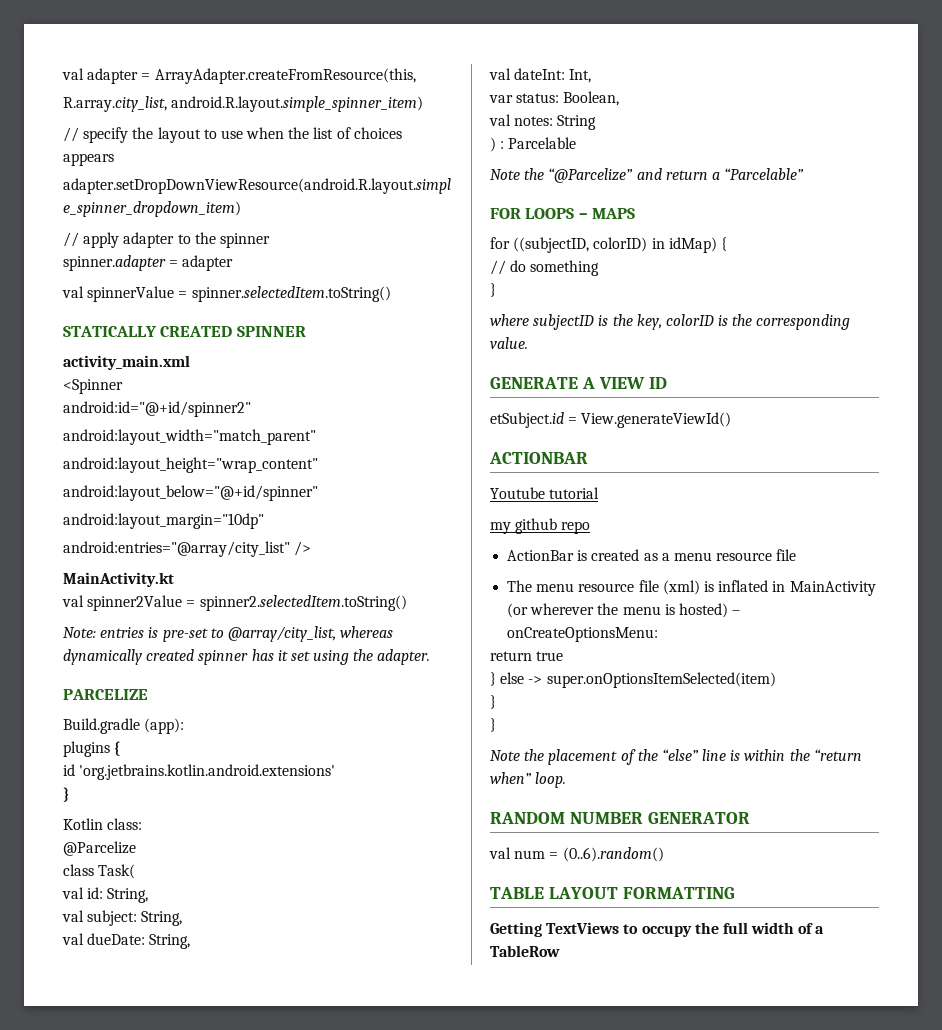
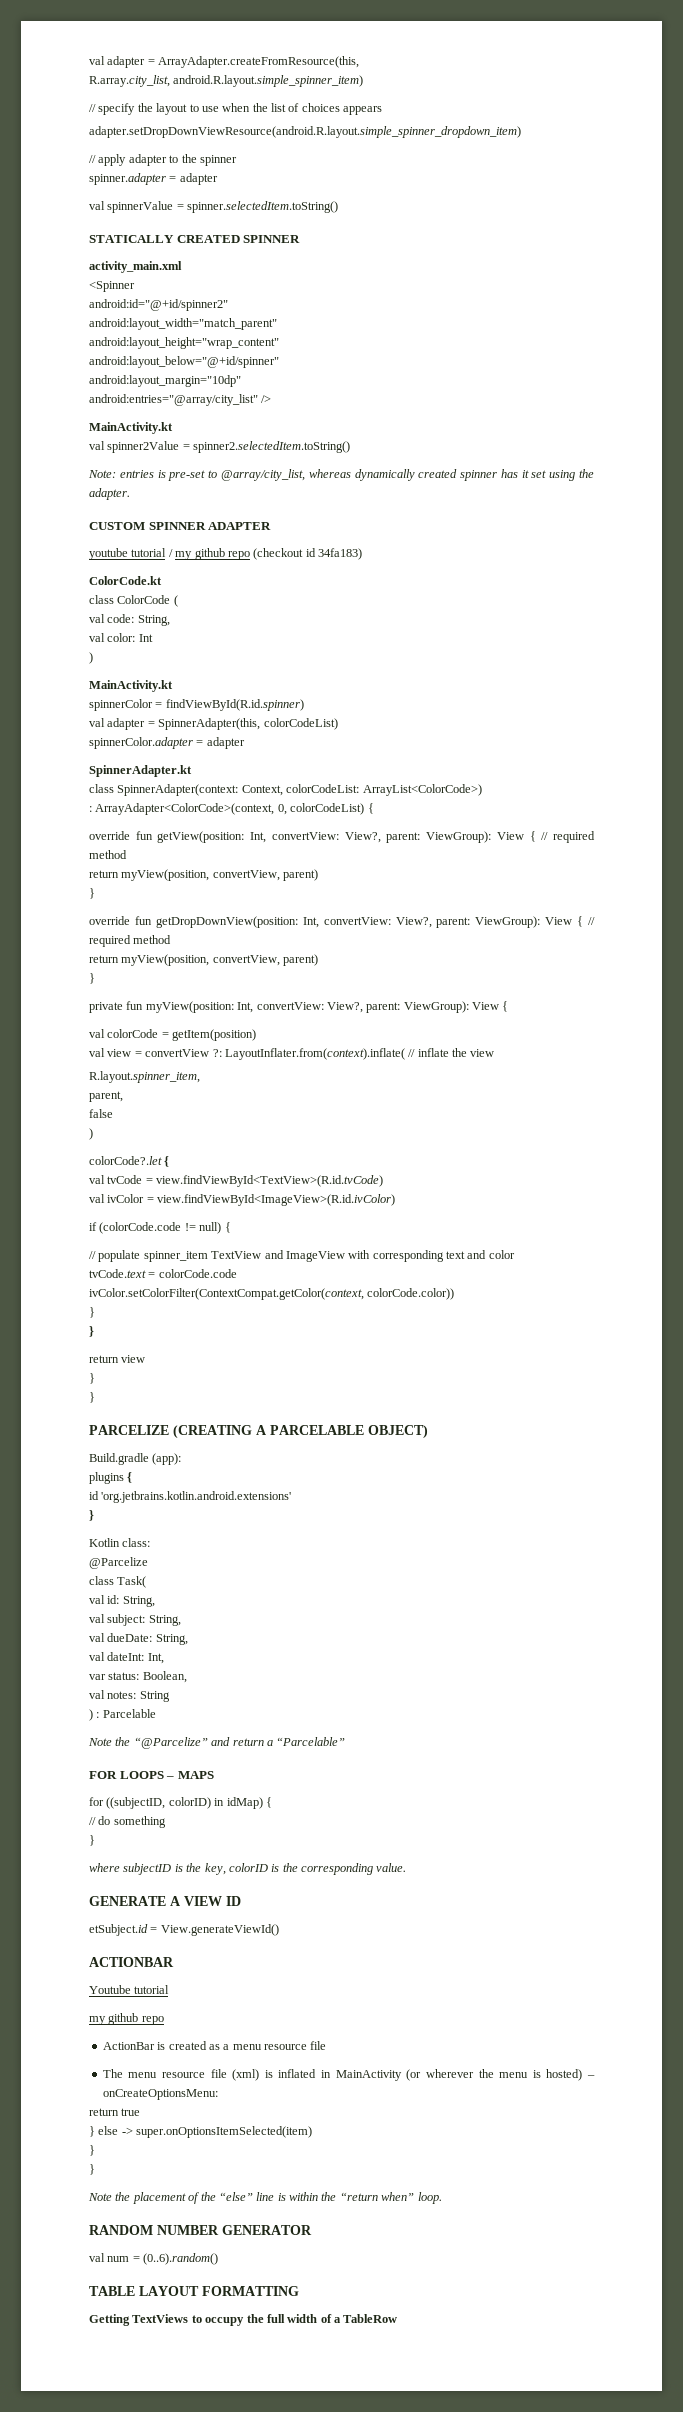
- PARCELIZE
+ CUSTOM SPINNER ADAPTER
+ youtube tutorial / my github repo (checkout id 34fa183)
+ ColorCode.kt
+ class ColorCode (
+ val code: String,
+ val color: Int
+ )
+ MainActivity.kt
+ spinnerColor = findViewById(R.id.spinner)
+ val adapter = SpinnerAdapter(this, colorCodeList)
+ spinnerColor.adapter = adapter
+ SpinnerAdapter.kt
+ class SpinnerAdapter(context: Context, colorCodeList: ArrayList<ColorCode>)
+ : ArrayAdapter<ColorCode>(context, 0, colorCodeList) {
+ override fun getView(position: Int, convertView: View?, parent: ViewGroup): View { // required method
+ return myView(position, convertView, parent)
+ }
+ override fun getDropDownView(position: Int, convertView: View?, parent: ViewGroup): View { // required method
+ return myView(position, convertView, parent)
+ }
+ private fun myView(position: Int, convertView: View?, parent: ViewGroup): View {
+ val colorCode = getItem(position)
+ val view = convertView ?: LayoutInflater.from(context).inflate( // inflate the view
+ R.layout.spinner_item,
+ parent,
+ false
+ )
+ colorCode?.let {
+ val tvCode = view.findViewById<TextView>(R.id.tvCode)
+ val ivColor = view.findViewById<ImageView>(R.id.ivColor)
+ if (colorCode.code != null) {
+ // populate spinner_item TextView and ImageView with corresponding text and color
+ tvCode.text = colorCode.code
+ ivColor.setColorFilter(ContextCompat.getColor(context, colorCode.color))
+ }
+ }
+ return view
+ }
+ }
+ PARCELIZE (CREATING A PARCELABLE OBJECT)

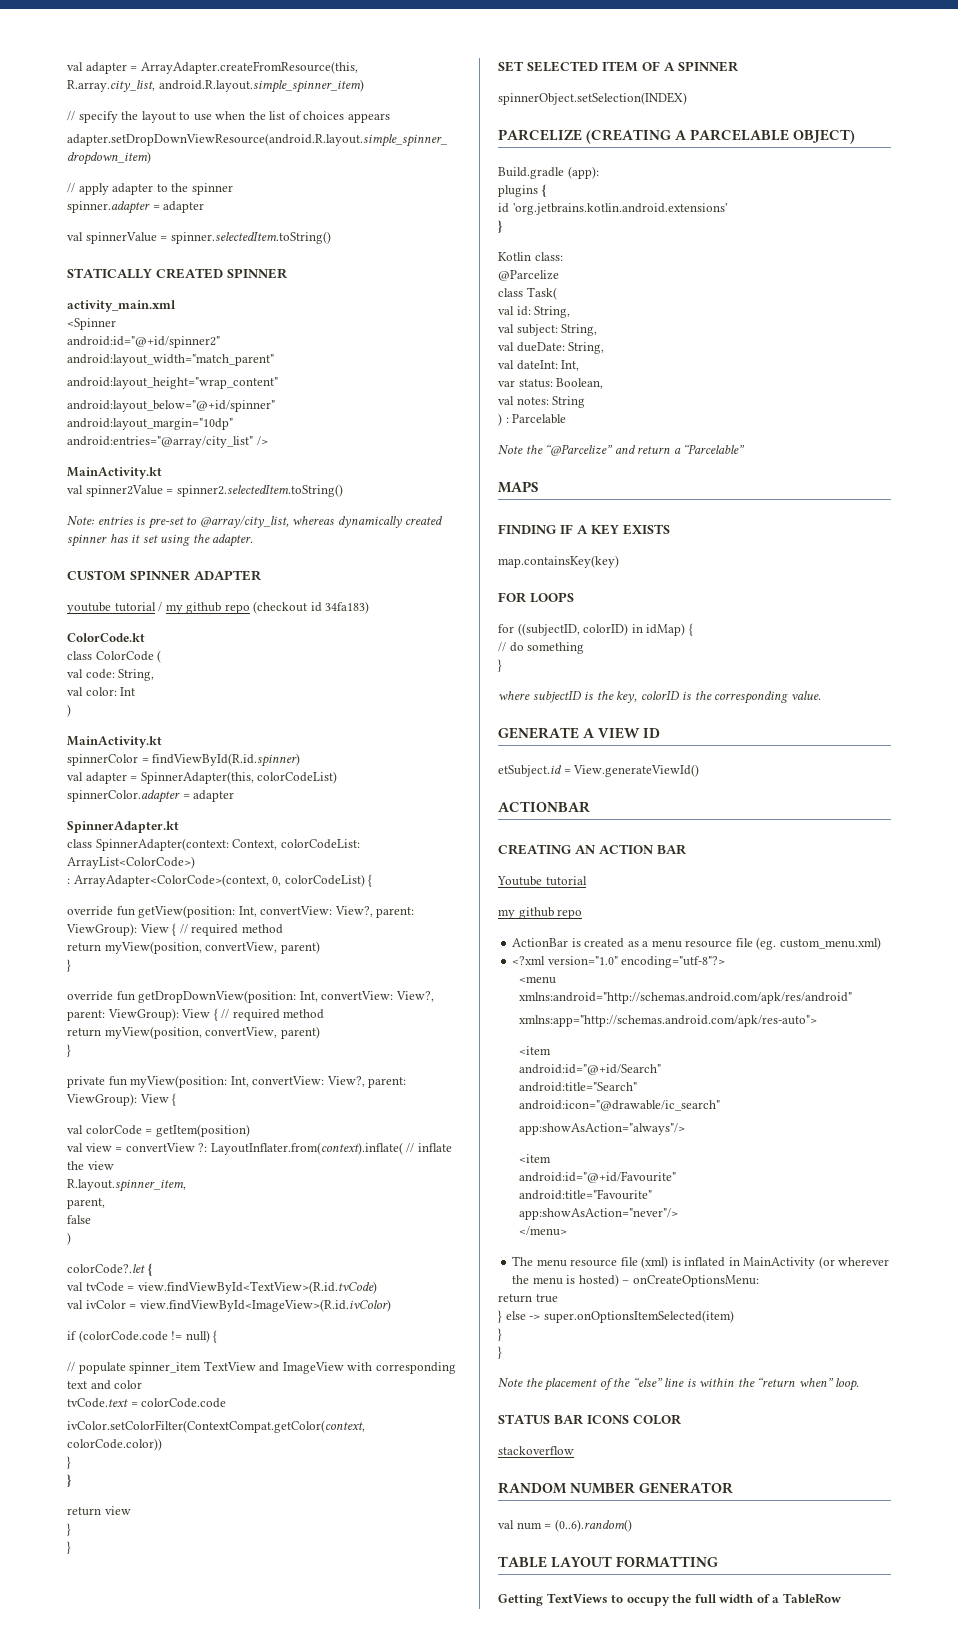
+ SET SELECTED ITEM OF A SPINNER
+ spinnerObject.setSelection(INDEX)
+ MAPS
+ FINDING IF A KEY EXISTS
+ map.containsKey(key)
- FOR LOOPS – MAPS
+ FOR LOOPS
+ CREATING AN ACTION BAR
- ActionBar is created as a menu resource file
+ ActionBar is created as a menu resource file (eg. custom_menu.xml)
+ <?xml version="1.0" encoding="utf-8"?>
+ <menu xmlns:android="http://schemas.android.com/apk/res/android"
+ xmlns:app="http://schemas.android.com/apk/res-auto">
+ <item
+ android:id="@+id/Search"
+ android:title="Search"
+ android:icon="@drawable/ic_search"
+ app:showAsAction="always"/>
+ <item
+ android:id="@+id/Favourite"
+ android:title="Favourite"
+ app:showAsAction="never"/>
+ </menu>
+ STATUS BAR ICONS COLOR
+ stackoverflow

